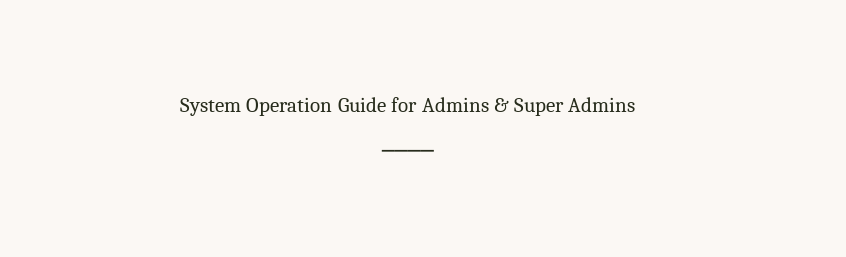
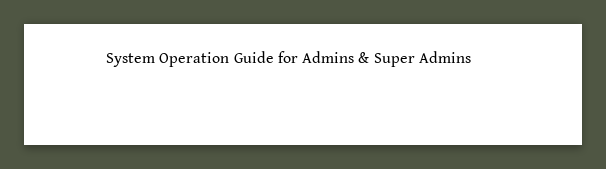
- ────

